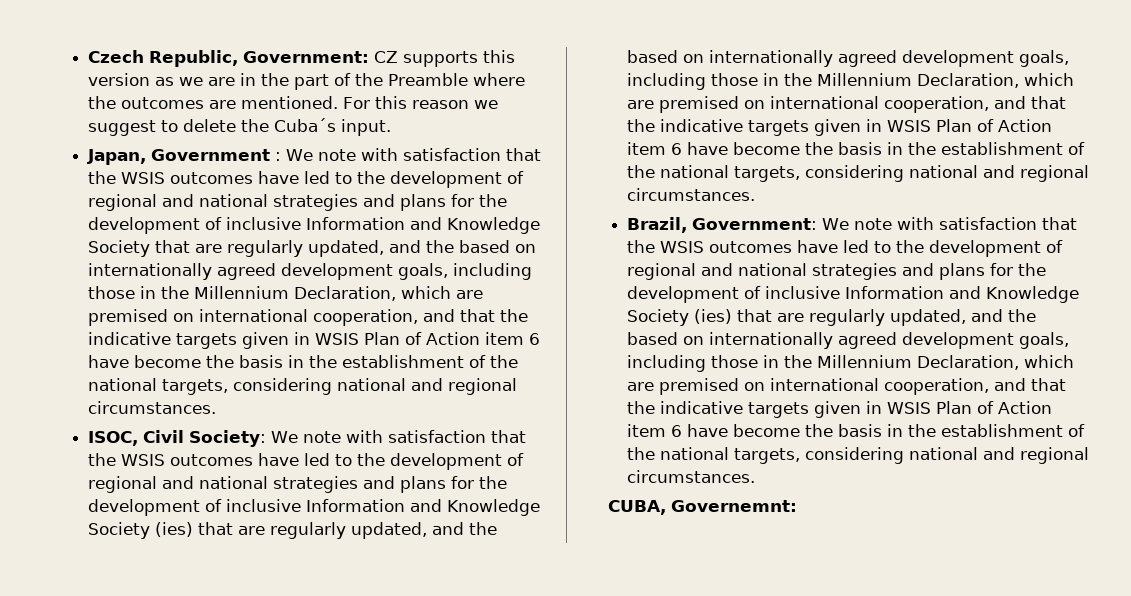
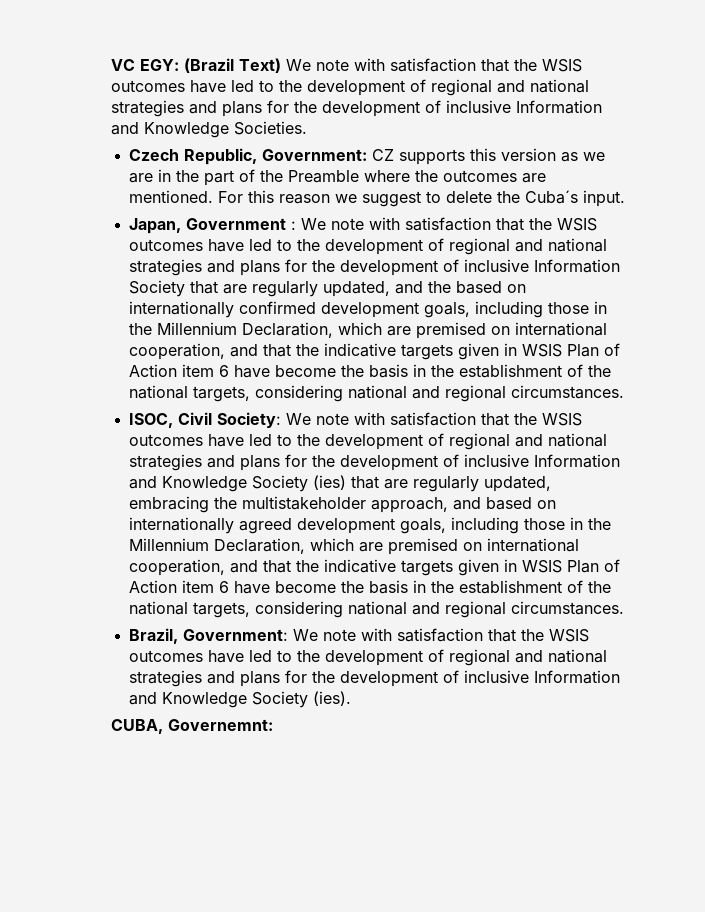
+ VC EGY: (Brazil Text) We note with satisfaction that the WSIS outcomes have led to the development of regional and national strategies and plans for the development of inclusive Information and Knowledge Societies.
- We note with satisfaction that the WSIS outcomes have led to the development of regional and national strategies and plans for the development of inclusive Information and Knowledge Society that are regularly updated, and the based on internationally agreed development goals, including those in the Millennium Declaration, which are premised on international cooperation, and that the indicative targets given in WSIS Plan of Action item 6 have become the basis in the establishment of the national targets, considering national and regional circumstances.
+ We note with satisfaction that the WSIS outcomes have led to the development of regional and national strategies and plans for the development of inclusive Information Society that are regularly updated, and the based on internationally confirmed development goals, including those in the Millennium Declaration, which are premised on international cooperation, and that the indicative targets given in WSIS Plan of Action item 6 have become the basis in the establishment of the national targets, considering national and regional circumstances.
- ISOC, Civil Society: We note with satisfaction that the WSIS outcomes have led to the development of regional and national strategies and plans for the development of inclusive Information and Knowledge Society (ies) that are regularly updated, and the based on internationally agreed development goals, including those in the Millennium Declaration, which are premised on international cooperation, and that the indicative targets given in WSIS Plan of Action item 6 have become the basis in the establishment of the national targets, considering national and regional circumstances.
+ ISOC, Civil Society: We note with satisfaction that the WSIS outcomes have led to the development of regional and national strategies and plans for the development of inclusive Information and Knowledge Society (ies) that are regularly updated, embracing the multistakeholder approach, and based on internationally agreed development goals, including those in the Millennium Declaration, which are premised on international cooperation, and that the indicative targets given in WSIS Plan of Action item 6 have become the basis in the establishment of the national targets, considering national and regional circumstances.
- Brazil, Government: We note with satisfaction that the WSIS outcomes have led to the development of regional and national strategies and plans for the development of inclusive Information and Knowledge Society (ies) that are regularly updated, and the based on internationally agreed development goals, including those in the Millennium Declaration, which are premised on international cooperation, and that the indicative targets given in WSIS Plan of Action item 6 have become the basis in the establishment of the national targets, considering national and regional circumstances.
+ Brazil, Government: We note with satisfaction that the WSIS outcomes have led to the development of regional and national strategies and plans for the development of inclusive Information and Knowledge Society (ies).

